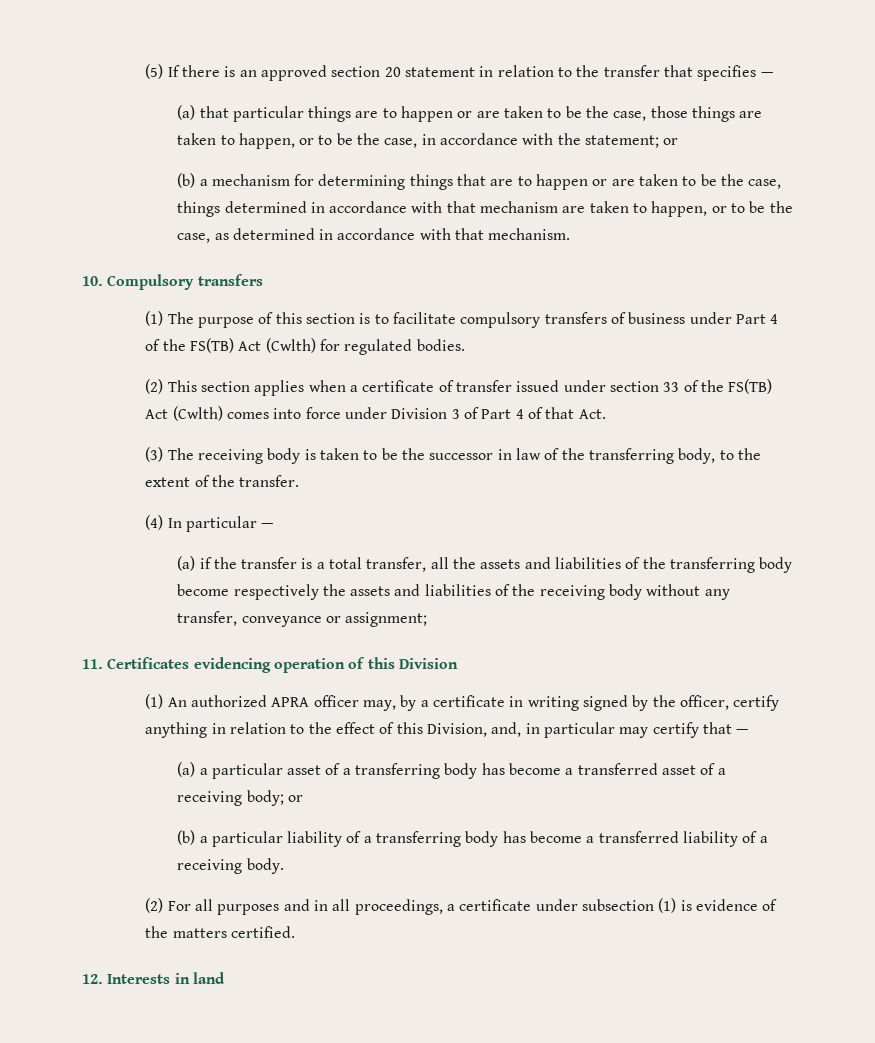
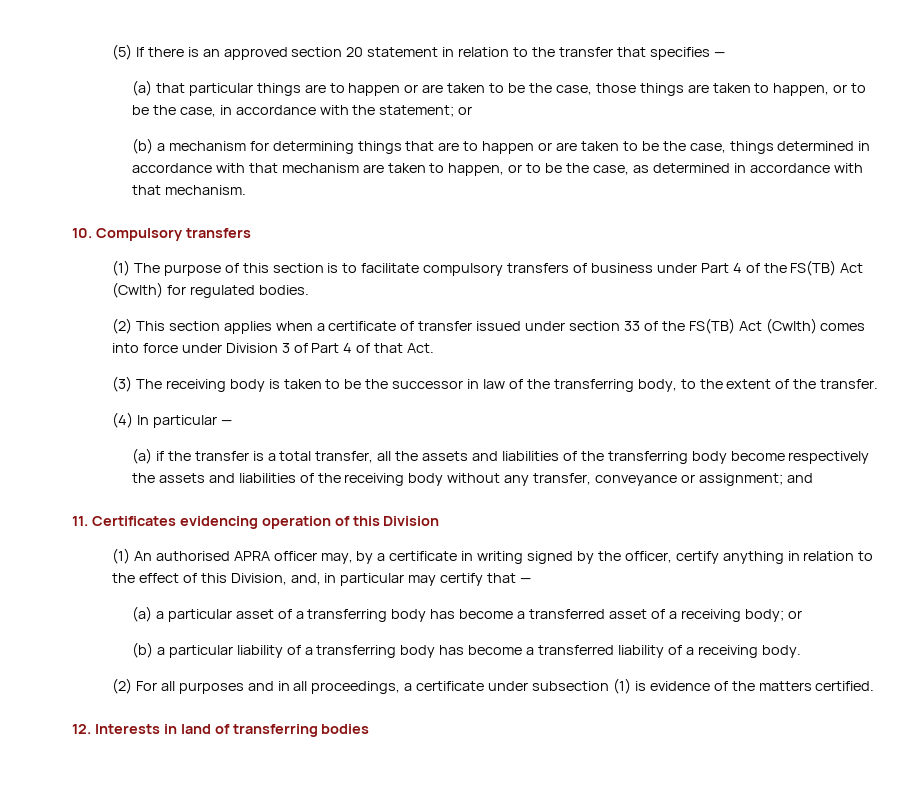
- (a) if the transfer is a total transfer, all the assets and liabilities of the transferring body become respectively the assets and liabilities of the receiving body without any transfer, conveyance or assignment;
+ (a) if the transfer is a total transfer, all the assets and liabilities of the transferring body become respectively the assets and liabilities of the receiving body without any transfer, conveyance or assignment; and
- (1) An authorized APRA officer may, by a certificate in writing signed by the officer, certify anything in relation to the effect of this Division, and, in particular may certify that —
+ (1) An authorised APRA officer may, by a certificate in writing signed by the officer, certify anything in relation to the effect of this Division, and, in particular may certify that —
- 12. Interests in land
+ 12. Interests in land of transferring bodies

